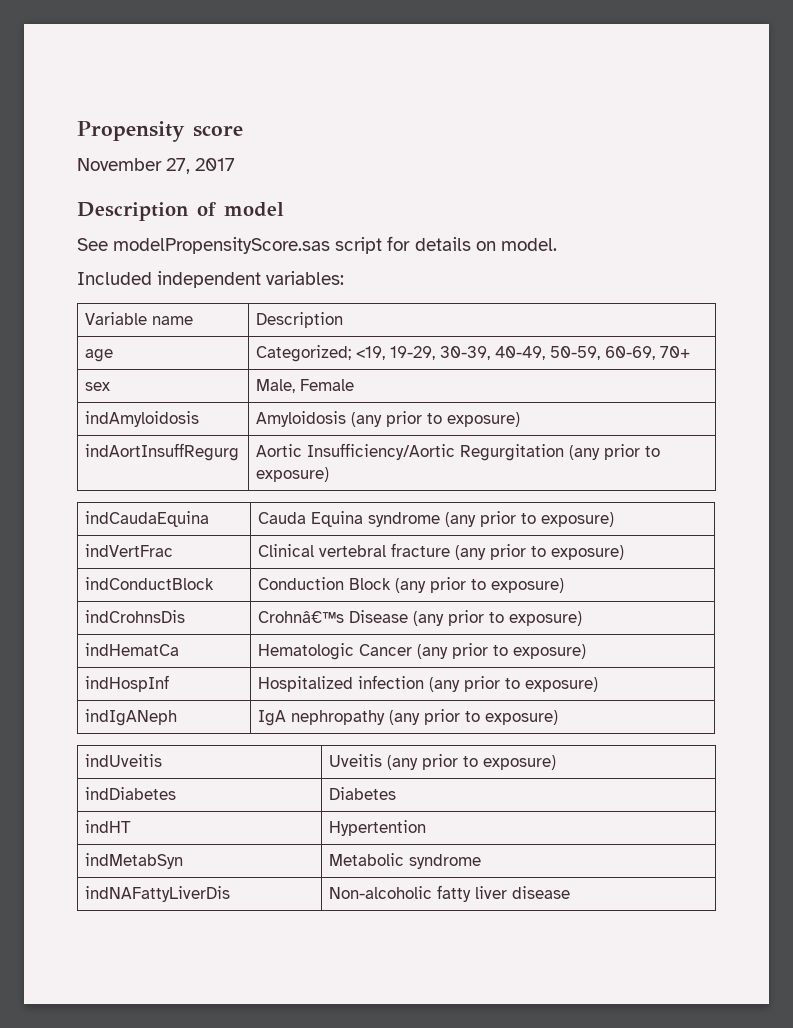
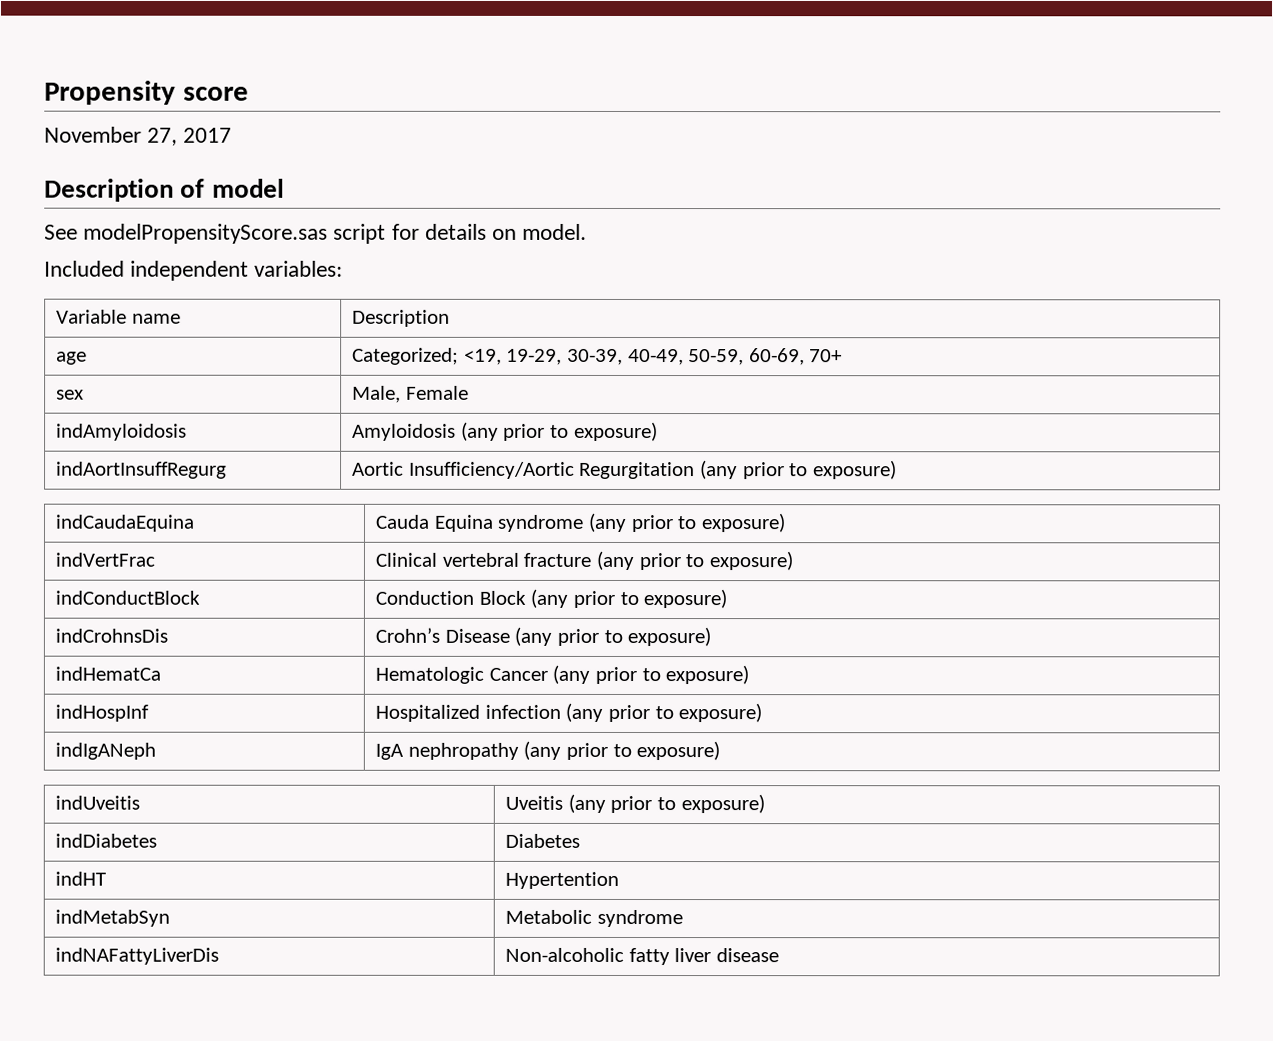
- indCrohnsDis | Crohnâ€™s Disease (any prior to exposure)
+ indCrohnsDis | Crohn’s Disease (any prior to exposure)

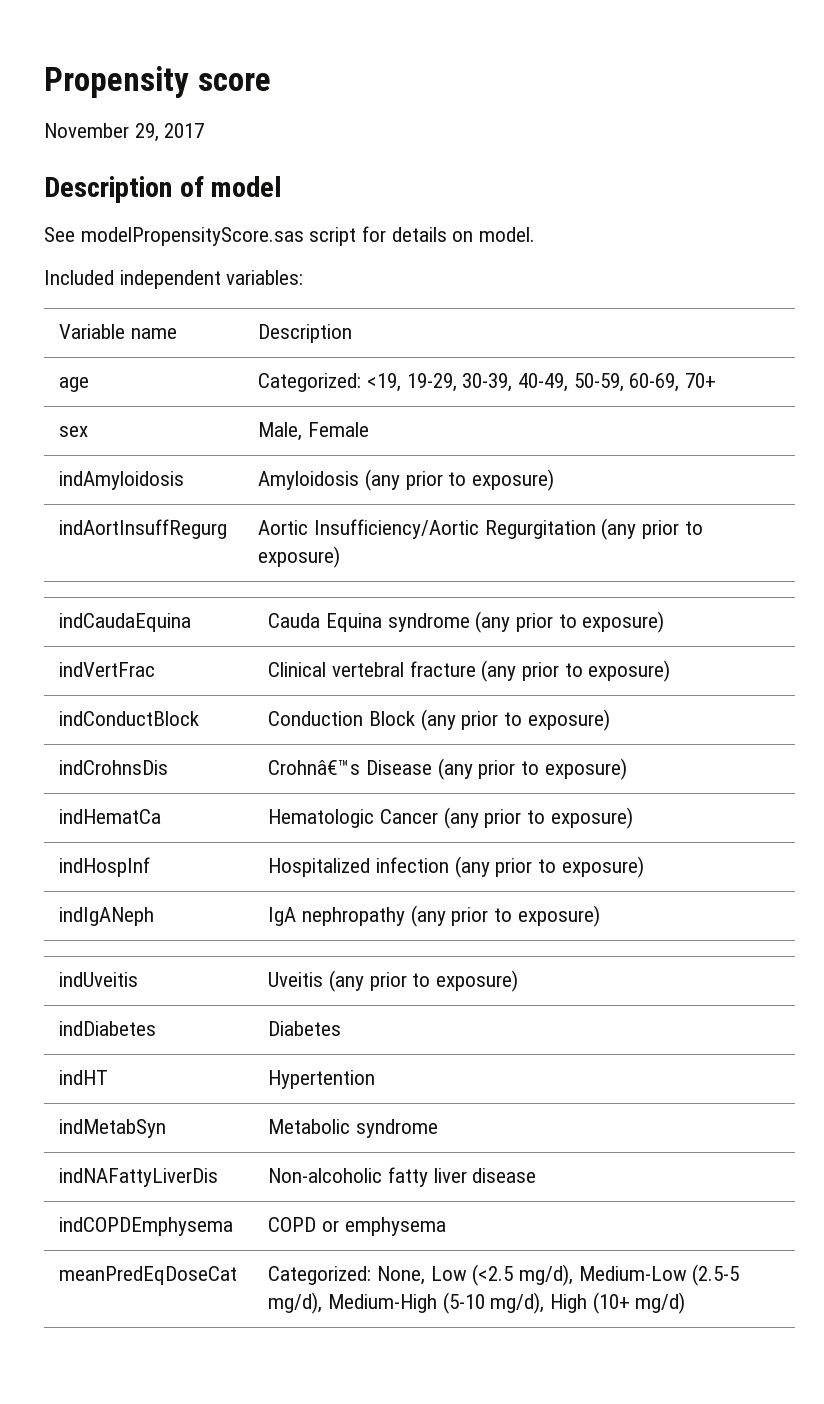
- November 27, 2017
+ November 29, 2017
- age | Categorized; <19, 19-29, 30-39, 40-49, 50-59, 60-69, 70+
+ age | Categorized: <19, 19-29, 30-39, 40-49, 50-59, 60-69, 70+
- indCrohnsDis | Crohn’s Disease (any prior to exposure)
+ indCrohnsDis | Crohnâ€™s Disease (any prior to exposure)
+ indCOPDEmphysema | COPD or emphysema
+ meanPredEqDoseCat | Categorized: None, Low (<2.5 mg/d), Medium-Low (2.5-5 mg/d), Medium-High (5-10 mg/d), High (10+ mg/d)

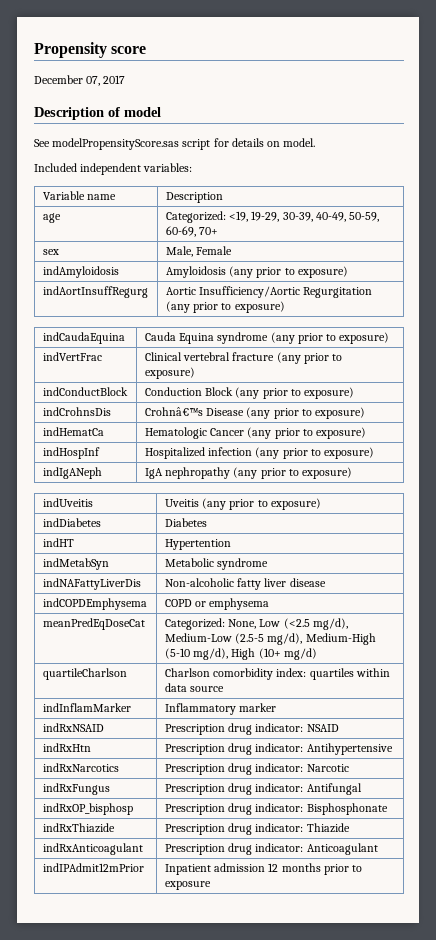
- November 29, 2017
+ December 07, 2017
+ quartileCharlson | Charlson comorbidity index: quartiles within data source
+ indInflamMarker | Inflammatory marker
+ indRxNSAID | Prescription drug indicator: NSAID
+ indRxHtn | Prescription drug indicator: Antihypertensive
+ indRxNarcotics | Prescription drug indicator: Narcotic
+ indRxFungus | Prescription drug indicator: Antifungal
+ indRxOP_bisphosp | Prescription drug indicator: Bisphosphonate
+ indRxThiazide | Prescription drug indicator: Thiazide
+ indRxAnticoagulant | Prescription drug indicator: Anticoagulant
+ indIPAdmit12mPrior | Inpatient admission 12 months prior to exposure

